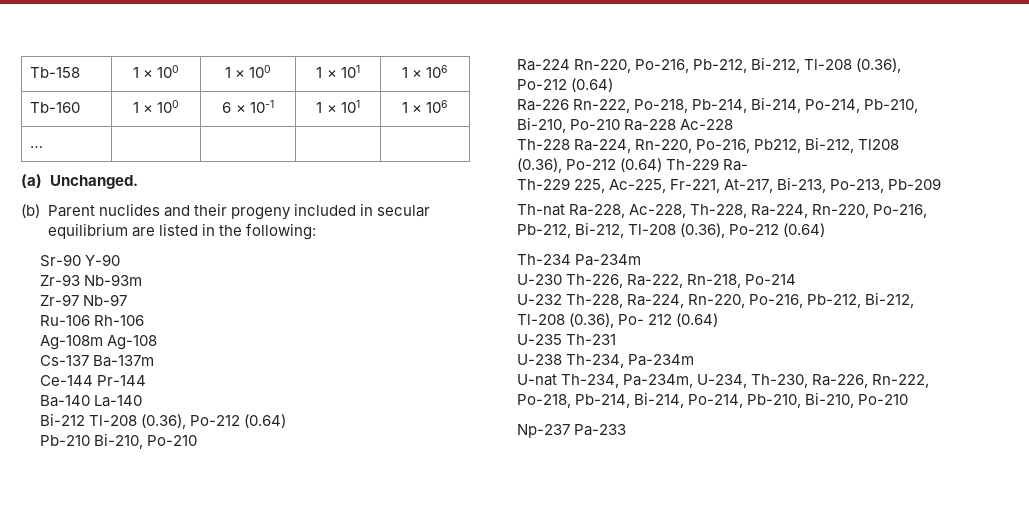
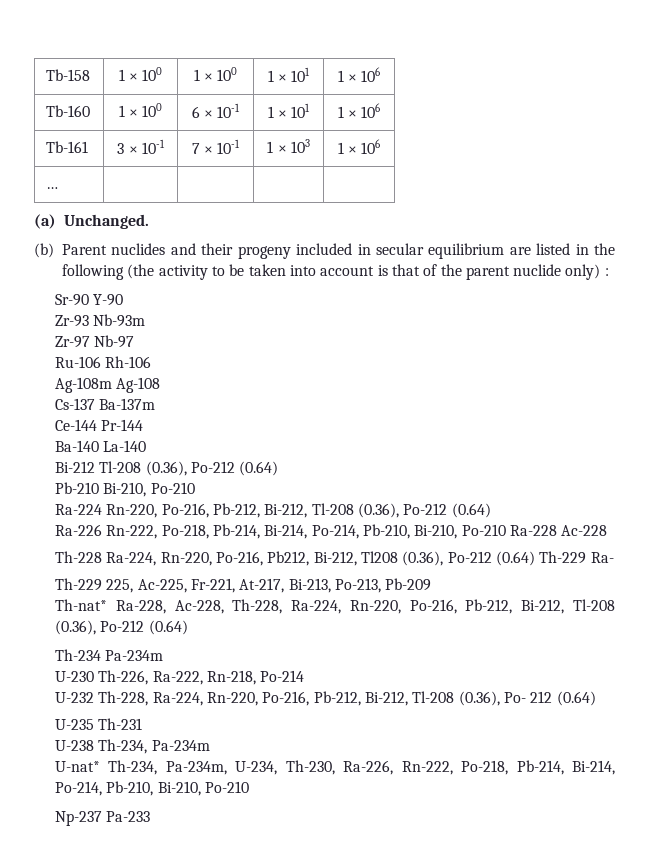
+ Tb-161 | 3 × 10-1 | 7 × 10-1 | 1 × 103 | 1 × 106
- (b) Parent nuclides and their progeny included in secular equilibrium are listed in the following:
+ (b) Parent nuclides and their progeny included in secular equilibrium are listed in the following (the activity to be taken into account is that of the parent nuclide only) :
- Th-nat Ra-228, Ac-228, Th-228, Ra-224, Rn-220, Po-216, Pb-212, Bi-212, Tl-208 (0.36), Po-212 (0.64)
+ Th-nat* Ra-228, Ac-228, Th-228, Ra-224, Rn-220, Po-216, Pb-212, Bi-212, Tl-208 (0.36), Po-212 (0.64)
- U-nat Th-234, Pa-234m, U-234, Th-230, Ra-226, Rn-222, Po-218, Pb-214, Bi-214, Po-214, Pb-210, Bi-210, Po-210
+ U-nat* Th-234, Pa-234m, U-234, Th-230, Ra-226, Rn-222, Po-218, Pb-214, Bi-214, Po-214, Pb-210, Bi-210, Po-210

